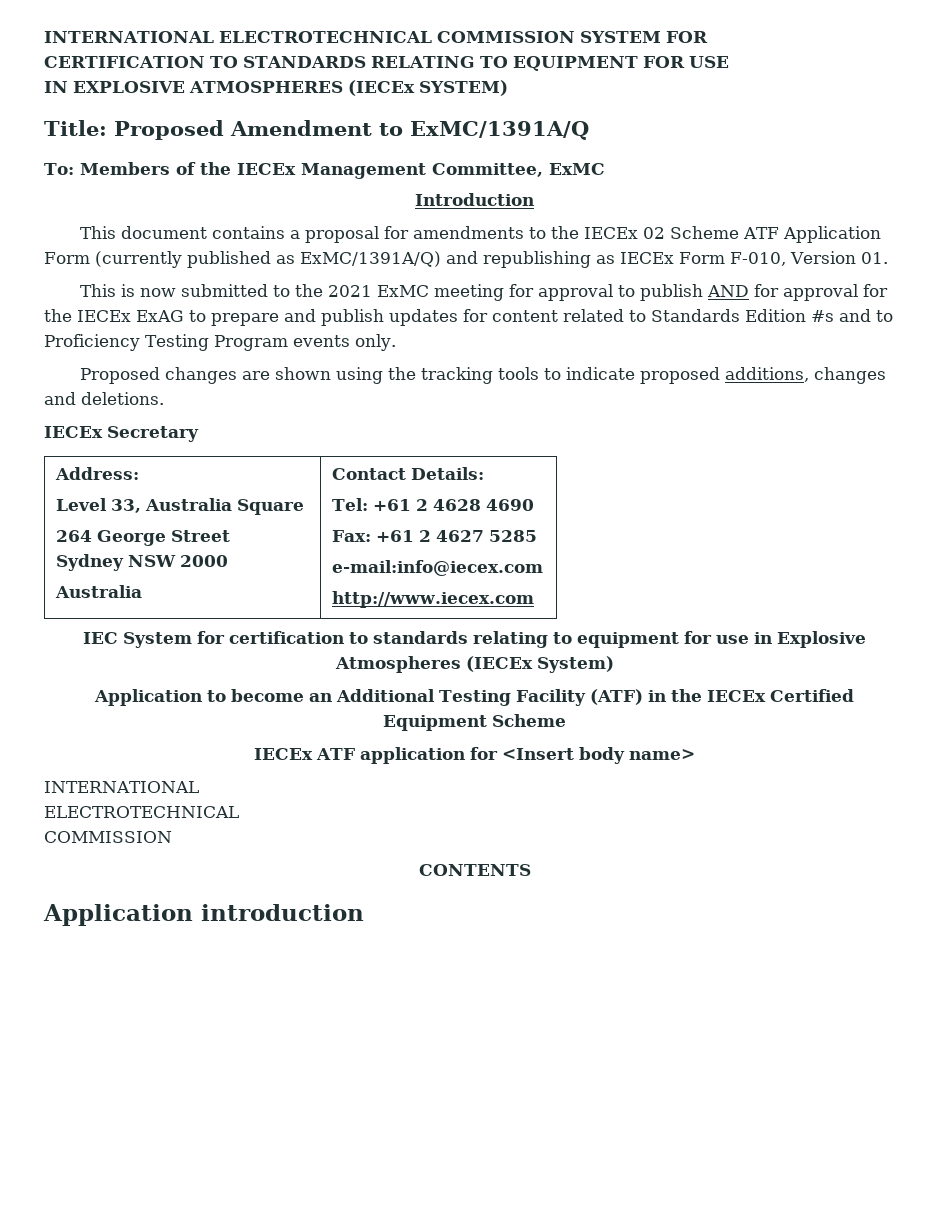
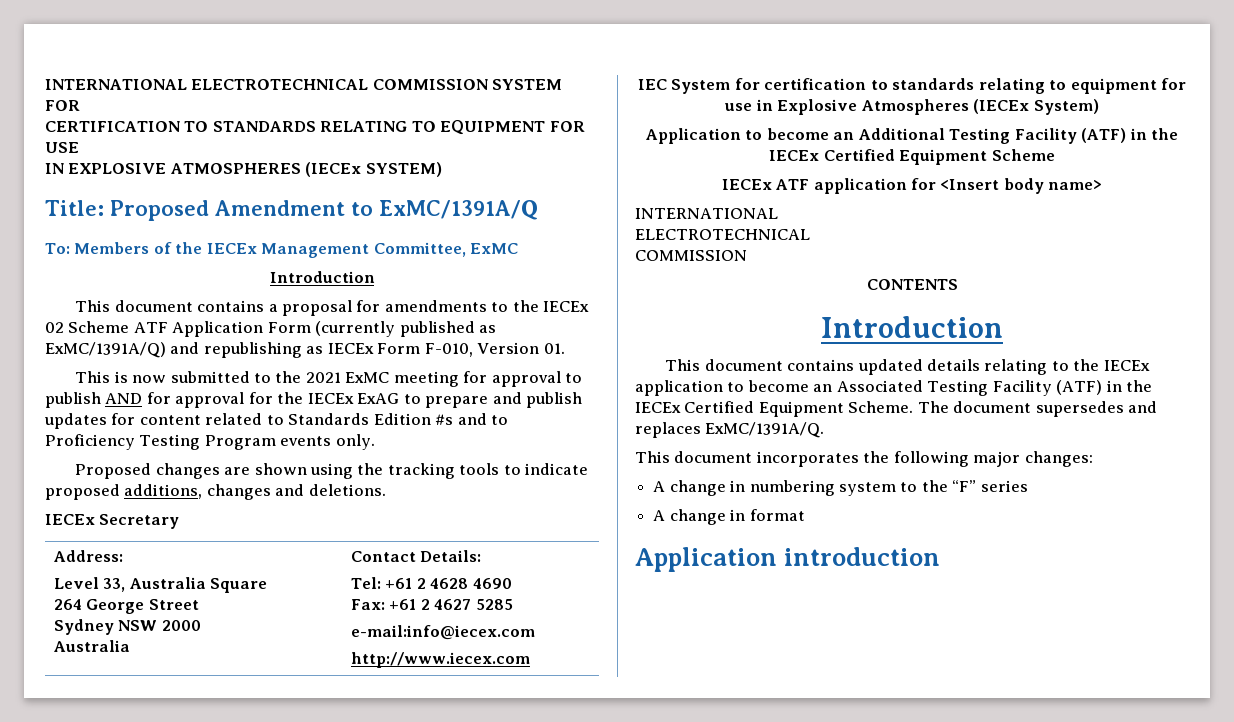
  CONTENTS
+ Introduction
+ This document contains updated details relating to the IECEx application to become an Associated Testing Facility (ATF) in the IECEx Certified Equipment Scheme. The document supersedes and replaces ExMC/1391A/Q.
+ This document incorporates the following major changes:
+ A change in numbering system to the “F” series
+ A change in format

